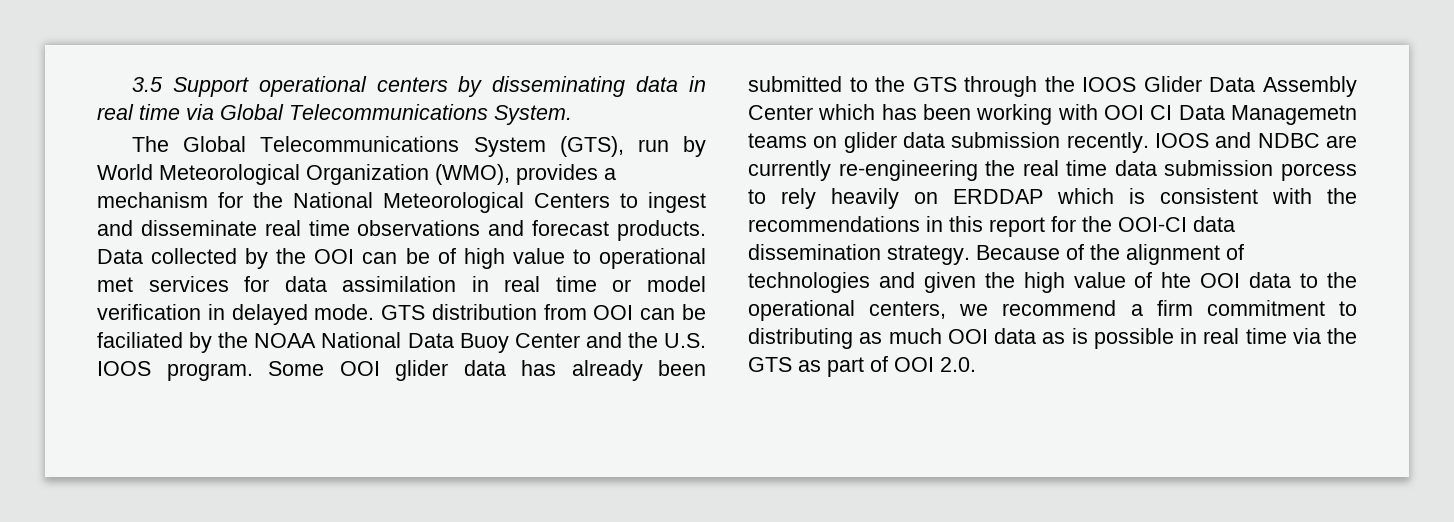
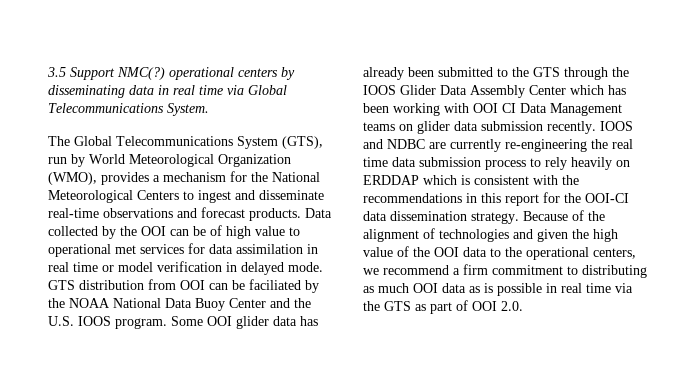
- 3.5 Support operational centers by disseminating data in real time via Global Telecommunications System.
+ 3.5 Support NMC(?) operational centers by disseminating data in real time via Global Telecommunications System.
- The Global Telecommunications System (GTS), run by World Meteorological Organization (WMO), provides a mechanism for the National Meteorological Centers to ingest and disseminate real time observations and forecast products.
+ The Global Telecommunications System (GTS), run by World Meteorological Organization (WMO), provides a mechanism for the National Meteorological Centers to ingest and disseminate real-time observations and forecast products.
- Some OOI glider data has already been submitted to the GTS through the IOOS Glider Data Assembly Center which has been working with OOI CI Data Managemetn teams on glider data submission recently.
+ Some OOI glider data has already been submitted to the GTS through the IOOS Glider Data Assembly Center which has been working with OOI CI Data Management teams on glider data submission recently.
- IOOS and NDBC are currently re-engineering the real time data submission porcess to rely heavily on ERDDAP which is consistent with the recommendations in this report for the OOI-CI data dissemination strategy.
+ IOOS and NDBC are currently re-engineering the real time data submission process to rely heavily on ERDDAP which is consistent with the recommendations in this report for the OOI-CI data dissemination strategy.
- Because of the alignment of technologies and given the high value of hte OOI data to the operational centers, we recommend a firm commitment to distributing as much OOI data as is possible in real time via the GTS as part of OOI 2.0.
+ Because of the alignment of technologies and given the high value of the OOI data to the operational centers, we recommend a firm commitment to distributing as much OOI data as is possible in real time via the GTS as part of OOI 2.0.

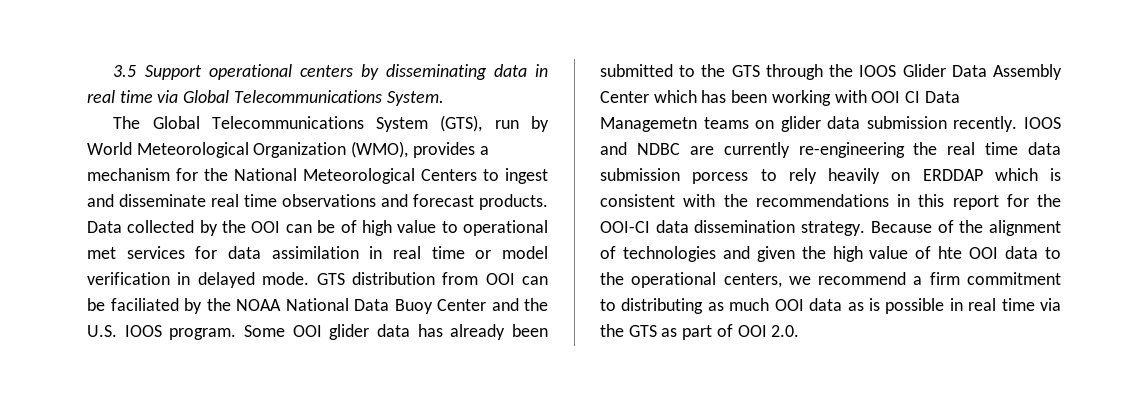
- 3.5 Support NMC(?) operational centers by disseminating data in real time via Global Telecommunications System.
+ 3.5 Support operational centers by disseminating data in real time via Global Telecommunications System.
- The Global Telecommunications System (GTS), run by World Meteorological Organization (WMO), provides a mechanism for the National Meteorological Centers to ingest and disseminate real-time observations and forecast products.
+ The Global Telecommunications System (GTS), run by World Meteorological Organization (WMO), provides a mechanism for the National Meteorological Centers to ingest and disseminate real time observations and forecast products.
- Some OOI glider data has already been submitted to the GTS through the IOOS Glider Data Assembly Center which has been working with OOI CI Data Management teams on glider data submission recently.
+ Some OOI glider data has already been submitted to the GTS through the IOOS Glider Data Assembly Center which has been working with OOI CI Data Managemetn teams on glider data submission recently.
- IOOS and NDBC are currently re-engineering the real time data submission process to rely heavily on ERDDAP which is consistent with the recommendations in this report for the OOI-CI data dissemination strategy.
+ IOOS and NDBC are currently re-engineering the real time data submission porcess to rely heavily on ERDDAP which is consistent with the recommendations in this report for the OOI-CI data dissemination strategy.
- Because of the alignment of technologies and given the high value of the OOI data to the operational centers, we recommend a firm commitment to distributing as much OOI data as is possible in real time via the GTS as part of OOI 2.0.
+ Because of the alignment of technologies and given the high value of hte OOI data to the operational centers, we recommend a firm commitment to distributing as much OOI data as is possible in real time via the GTS as part of OOI 2.0.

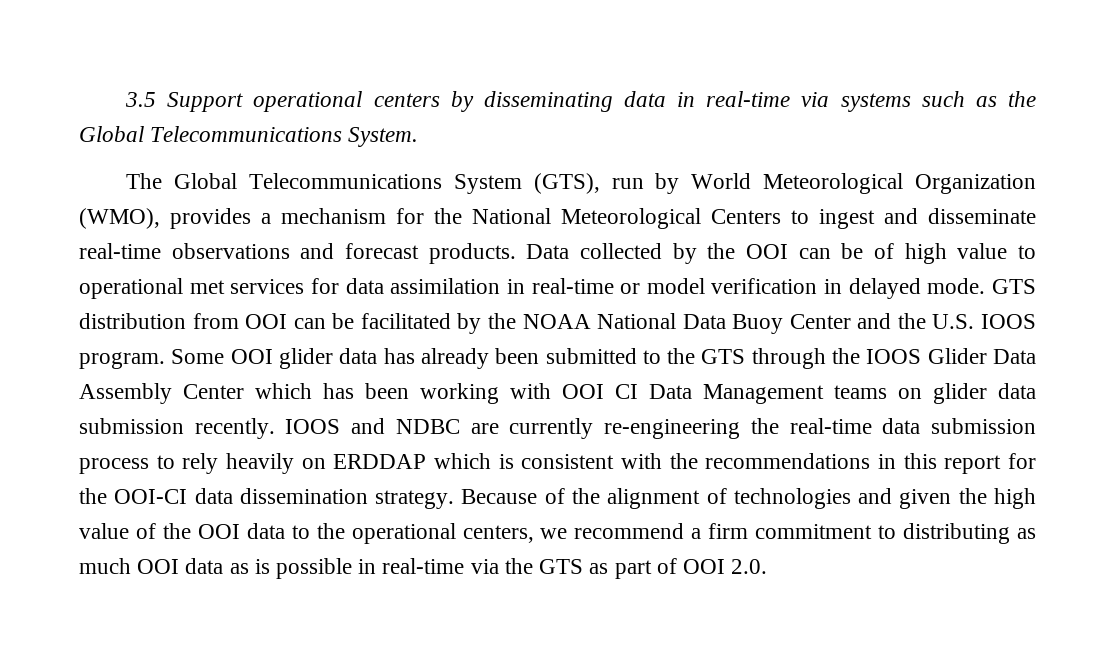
- 3.5 Support operational centers by disseminating data in real time via Global Telecommunications System.
+ 3.5 Support operational centers by disseminating data in real-time via systems such as the Global Telecommunications System.
- The Global Telecommunications System (GTS), run by World Meteorological Organization (WMO), provides a mechanism for the National Meteorological Centers to ingest and disseminate real time observations and forecast products.
+ The Global Telecommunications System (GTS), run by World Meteorological Organization (WMO), provides a mechanism for the National Meteorological Centers to ingest and disseminate real-time observations and forecast products.
- Data collected by the OOI can be of high value to operational met services for data assimilation in real time or model verification in delayed mode.
+ Data collected by the OOI can be of high value to operational met services for data assimilation in real-time or model verification in delayed mode.
- GTS distribution from OOI can be faciliated by the NOAA National Data Buoy Center and the U.S. IOOS program.
+ GTS distribution from OOI can be facilitated by the NOAA National Data Buoy Center and the U.S. IOOS program.
- Some OOI glider data has already been submitted to the GTS through the IOOS Glider Data Assembly Center which has been working with OOI CI Data Managemetn teams on glider data submission recently.
+ Some OOI glider data has already been submitted to the GTS through the IOOS Glider Data Assembly Center which has been working with OOI CI Data Management teams on glider data submission recently.
- IOOS and NDBC are currently re-engineering the real time data submission porcess to rely heavily on ERDDAP which is consistent with the recommendations in this report for the OOI-CI data dissemination strategy.
+ IOOS and NDBC are currently re-engineering the real-time data submission process to rely heavily on ERDDAP which is consistent with the recommendations in this report for the OOI-CI data dissemination strategy.
- Because of the alignment of technologies and given the high value of hte OOI data to the operational centers, we recommend a firm commitment to distributing as much OOI data as is possible in real time via the GTS as part of OOI 2.0.
+ Because of the alignment of technologies and given the high value of the OOI data to the operational centers, we recommend a firm commitment to distributing as much OOI data as is possible in real-time via the GTS as part of OOI 2.0.

